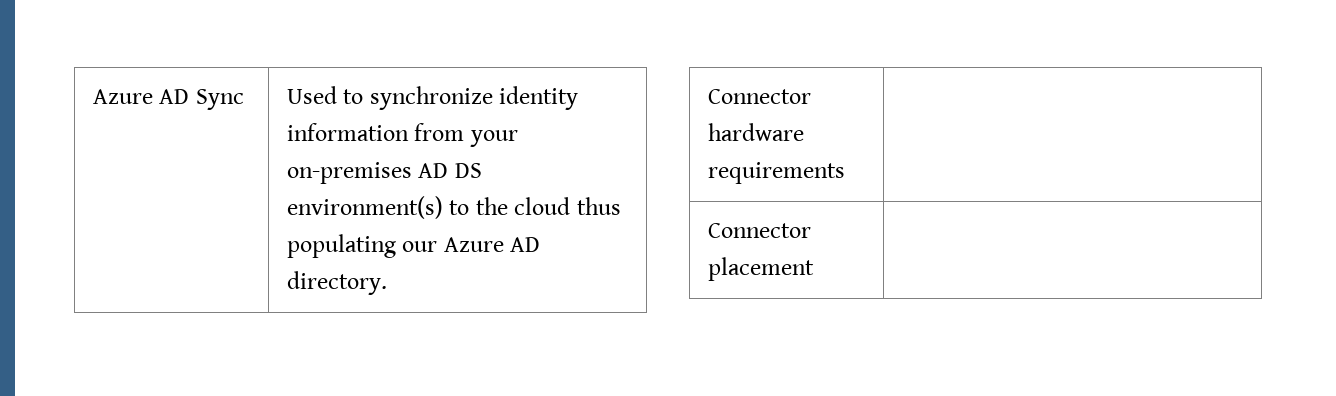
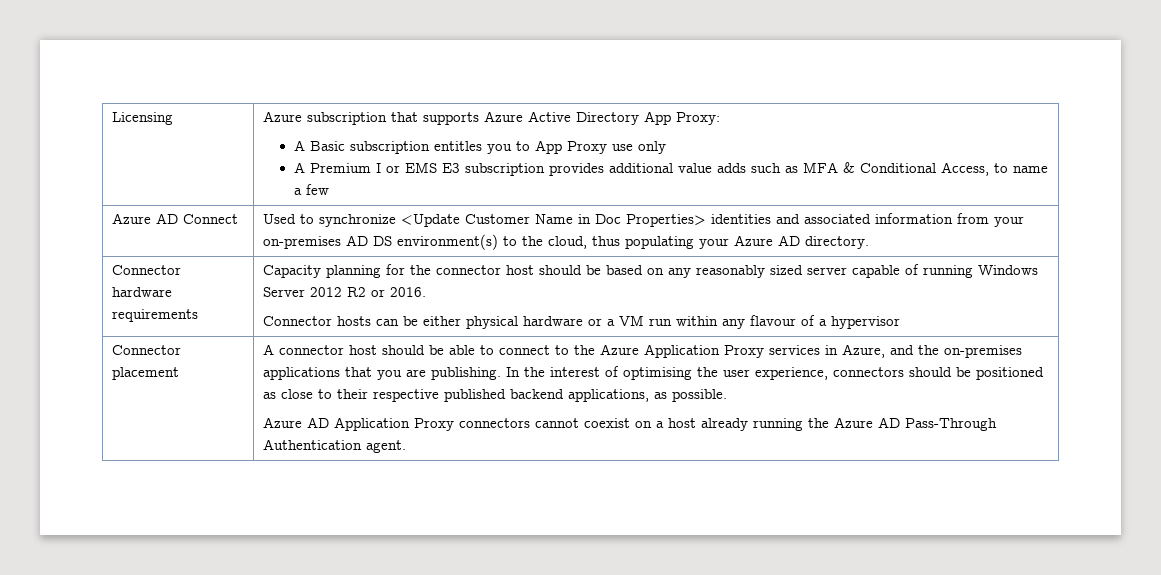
- Azure AD Sync | Used to synchronize identity information from your on-premises AD DS environment(s) to the cloud thus populating our Azure AD directory.
+ Licensing | Azure subscription that supports Azure Active Directory App Proxy:
+ A Basic subscription entitles you to App Proxy use only
+ A Premium I or EMS E3 subscription provides additional value adds such as MFA & Conditional Access, to name a few
+ Azure AD Connect | Used to synchronize <Update Customer Name in Doc Properties> identities and associated information from your on-premises AD DS environment(s) to the cloud, thus populating your Azure AD directory.
- Connector placement |
+ Capacity planning for the connector host should be based on any reasonably sized server capable of running Windows Server 2012 R2 or 2016.
+ Connector hosts can be either physical hardware or a VM run within any flavour of a hypervisor
+ Connector placement | A connector host should be able to connect to the Azure Application Proxy services in Azure, and the on-premises applications that you are publishing. In the interest of optimising the user experience, connectors should be positioned as close to their respective published backend applications, as possible.
+ Azure AD Application Proxy connectors cannot coexist on a host already running the Azure AD Pass-Through Authentication agent.

